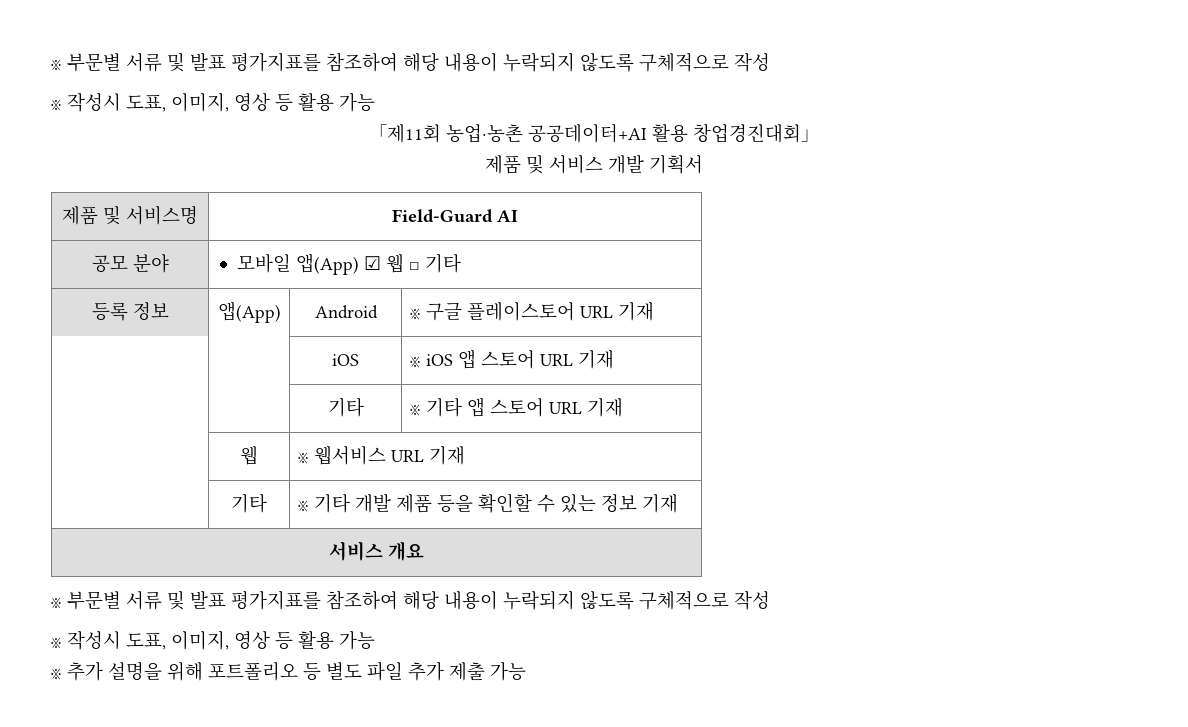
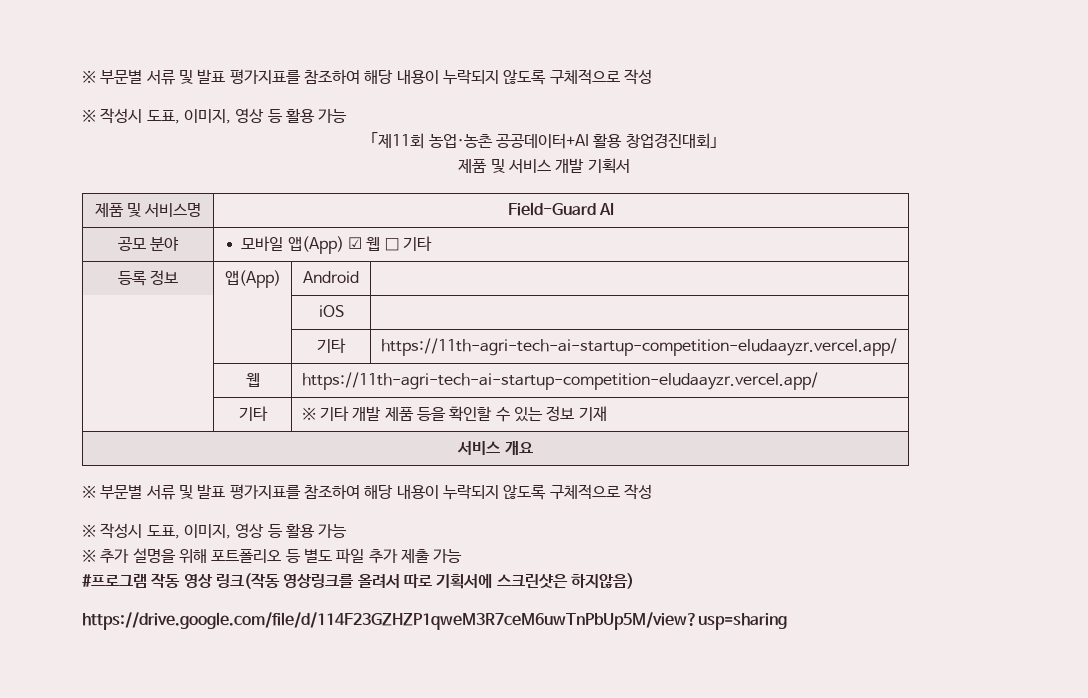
- 등록 정보 | 앱(App) | Android | ※ 구글 플레이스토어 URL 기재
- | | iOS | ※ iOS 앱 스토어 URL 기재
- | | 기타 | ※ 기타 앱 스토어 URL 기재
- | 웹 | ※ 웹서비스 URL 기재
+ 등록 정보 | 앱(App) | Android |
+ | | iOS |
+ | | 기타 | https://11th-agri-tech-ai-startup-competition-eludaayzr.vercel.app/
+ | 웹 | https://11th-agri-tech-ai-startup-competition-eludaayzr.vercel.app/
+ #프로그램 작동 영상 링크(작동 영상링크를 올려서 따로 기획서에 스크린샷은 하지않음)
+ https://drive.google.com/file/d/114F23GZHZP1qweM3R7ceM6uwTnPbUp5M/view?usp=sharing

